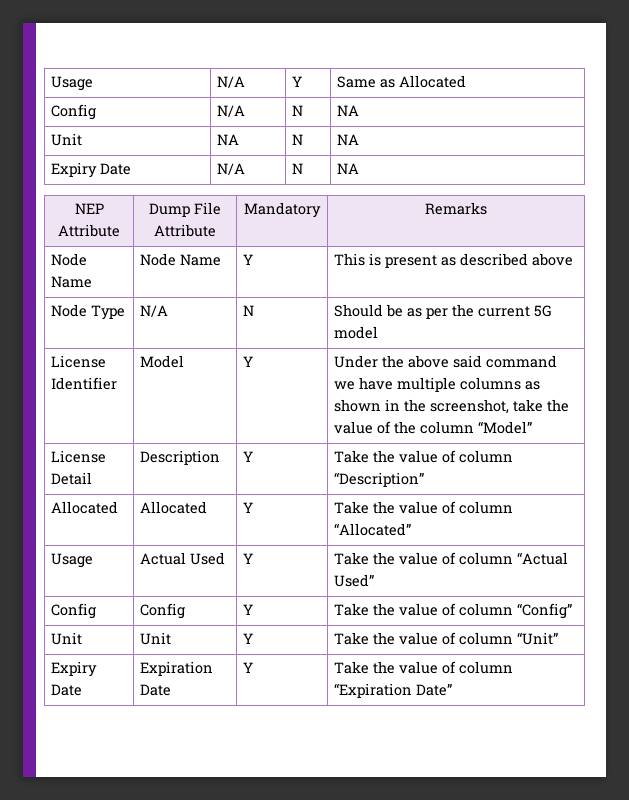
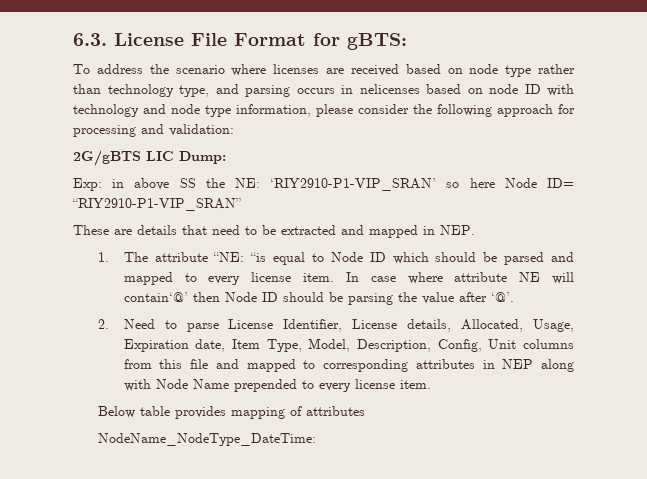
- Usage | N/A | Y | Same as Allocated
- Config | N/A | N | NA
- Unit | NA | N | NA
- Expiry Date | N/A | N | NA
- NEP Attribute | Dump File Attribute | Mandatory | Remarks
- Node Name | Node Name | Y | This is present as described above
- Node Type | N/A | N | Should be as per the current 5G model
- License Identifier | Model | Y | Under the above said command we have multiple columns as shown in the screenshot, take the value of the column “Model”
- License Detail | Description | Y | Take the value of column “Description”
- Allocated | Allocated | Y | Take the value of column “Allocated”
- Usage | Actual Used | Y | Take the value of column “Actual Used”
- Config | Config | Y | Take the value of column “Config”
- Unit | Unit | Y | Take the value of column “Unit”
- Expiry Date | Expiration Date | Y | Take the value of column “Expiration Date”
+ 6.3. License File Format for gBTS:
+ To address the scenario where licenses are received based on node type rather than technology type, and parsing occurs in nelicenses based on node ID with technology and node type information, please consider the following approach for processing and validation:
+ 2G/gBTS LIC Dump:
+ Exp: in above SS the NE: ‘RIY2910-P1-VIP_SRAN’ so here Node ID= “RIY2910-P1-VIP_SRAN”
+ These are details that need to be extracted and mapped in NEP.
+ 1. The attribute “NE: “is equal to Node ID which should be parsed and mapped to every license item. In case where attribute NE will contain‘@’ then Node ID should be parsing the value after ‘@’.
+ 2. Need to parse License Identifier, License details, Allocated, Usage, Expiration date, Item Type, Model, Description, Config, Unit columns from this file and mapped to corresponding attributes in NEP along with Node Name prepended to every license item.
+ Below table provides mapping of attributes
+ NodeName_NodeType_DateTime:

